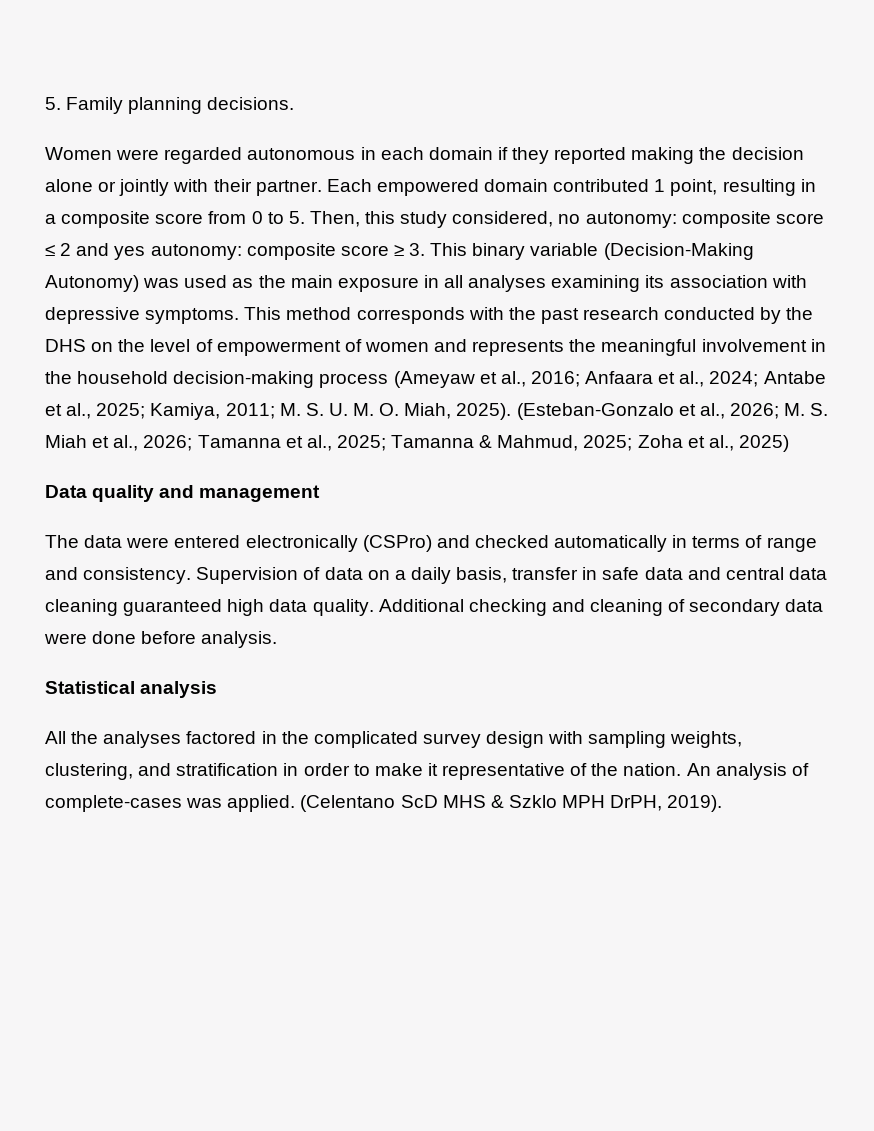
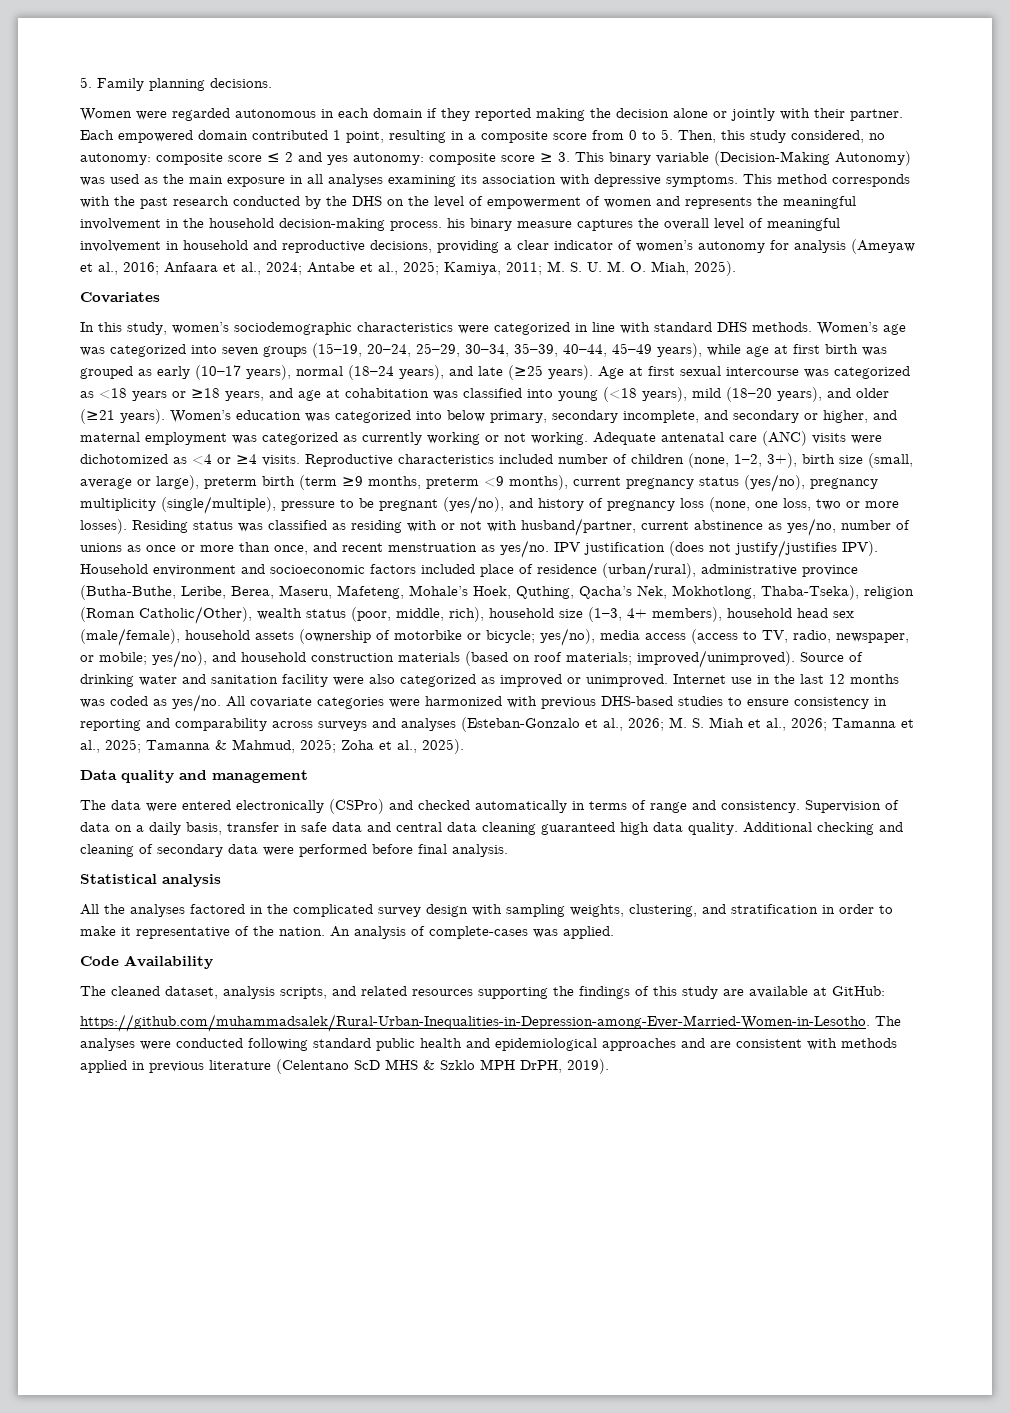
- This method corresponds with the past research conducted by the DHS on the level of empowerment of women and represents the meaningful involvement in the household decision-making process (Ameyaw et al., 2016;
+ This method corresponds with the past research conducted by the DHS on the level of empowerment of women and represents the meaningful involvement in the household decision-making process. his binary measure captures the overall level of meaningful involvement in household and reproductive decisions, providing a clear indicator of women’s autonomy for analysis (Ameyaw et al., 2016;
- M. S. U. M. O. Miah, 2025). (Esteban-Gonzalo et al., 2026;
+ M. S. U. M. O. Miah, 2025).
+ Covariates
+ In this study, women’s sociodemographic characteristics were categorized in line with standard DHS methods. Women’s age was categorized into seven groups (15–19, 20–24, 25–29, 30–34, 35–39, 40–44, 45–49 years), while age at first birth was grouped as early (10–17 years), normal (18–24 years), and late (≥25 years). Age at first sexual intercourse was categorized as <18 years or ≥18 years, and age at cohabitation was classified into young (<18 years), mild (18–20 years), and older (≥21 years). Women’s education was categorized into below primary, secondary incomplete, and secondary or higher, and maternal employment was categorized as currently working or not working. Adequate antenatal care (ANC) visits were dichotomized as <4 or ≥4 visits. Reproductive characteristics included number of children (none, 1–2, 3+), birth size (small, average or large), preterm birth (term ≥9 months, preterm <9 months), current pregnancy status (yes/no), pregnancy multiplicity (single/multiple), pressure to be pregnant (yes/no), and history of pregnancy loss (none, one loss, two or more losses). Residing status was classified as residing with or not with husband/partner, current abstinence as yes/no, number of unions as once or more than once, and recent menstruation as yes/no. IPV justification (does not justify/justifies IPV). Household environment and socioeconomic factors included place of residence (urban/rural), administrative province (Butha-Buthe, Leribe, Berea, Maseru, Mafeteng, Mohale’s Hoek, Quthing, Qacha’s Nek, Mokhotlong, Thaba-Tseka), religion (Roman Catholic/Other), wealth status (poor, middle, rich), household size (1–3, 4+ members), household head sex (male/female), household assets (ownership of motorbike or bicycle; yes/no), media access (access to TV, radio, newspaper, or mobile; yes/no), and household construction materials (based on roof materials; improved/unimproved). Source of drinking water and sanitation facility were also categorized as improved or unimproved. Internet use in the last 12 months was coded as yes/no. All covariate categories were harmonized with previous DHS-based studies to ensure consistency in reporting and comparability across surveys and analyses (Esteban-Gonzalo et al., 2026;
- Zoha et al., 2025)
+ Zoha et al., 2025).
- Additional checking and cleaning of secondary data were done before analysis.
+ Additional checking and cleaning of secondary data were performed before final analysis.
- An analysis of complete-cases was applied. (Celentano ScD MHS & Szklo MPH DrPH, 2019).
+ An analysis of complete-cases was applied.
+ Code Availability
+ The cleaned dataset, analysis scripts, and related resources supporting the findings of this study are available at GitHub:
+ https://github.com/muhammadsalek/Rural-Urban-Inequalities-in-Depression-among-Ever-Married-Women-in-Lesotho. The analyses were conducted following standard public health and epidemiological approaches and are consistent with methods applied in previous literature (Celentano ScD MHS & Szklo MPH DrPH, 2019).

